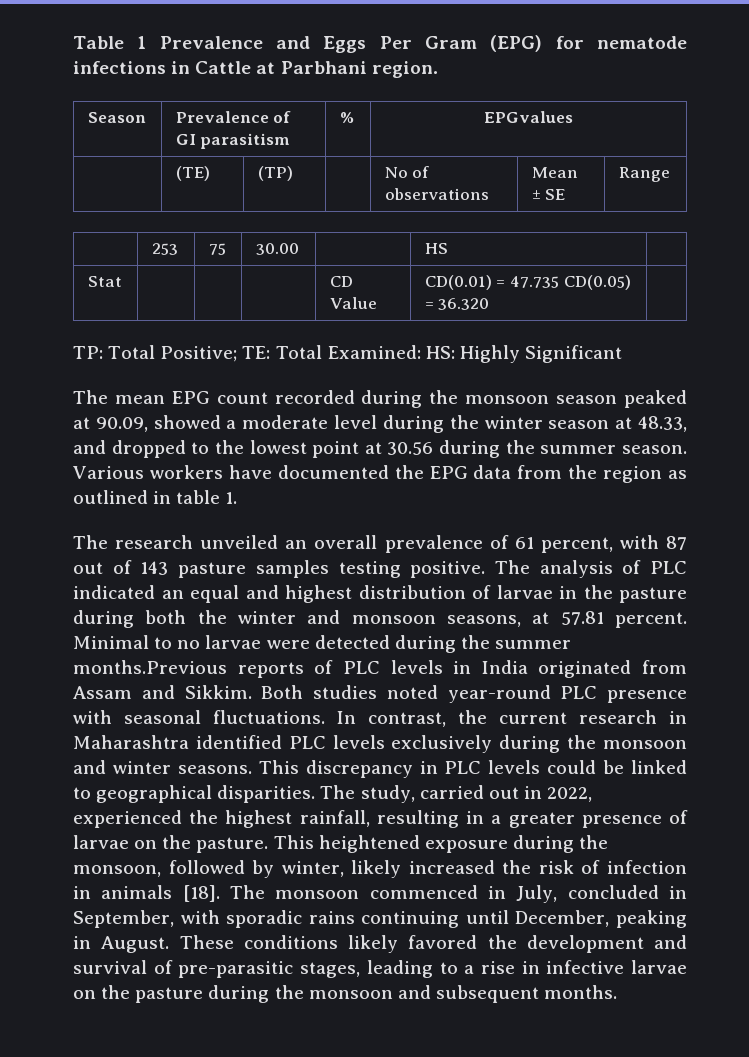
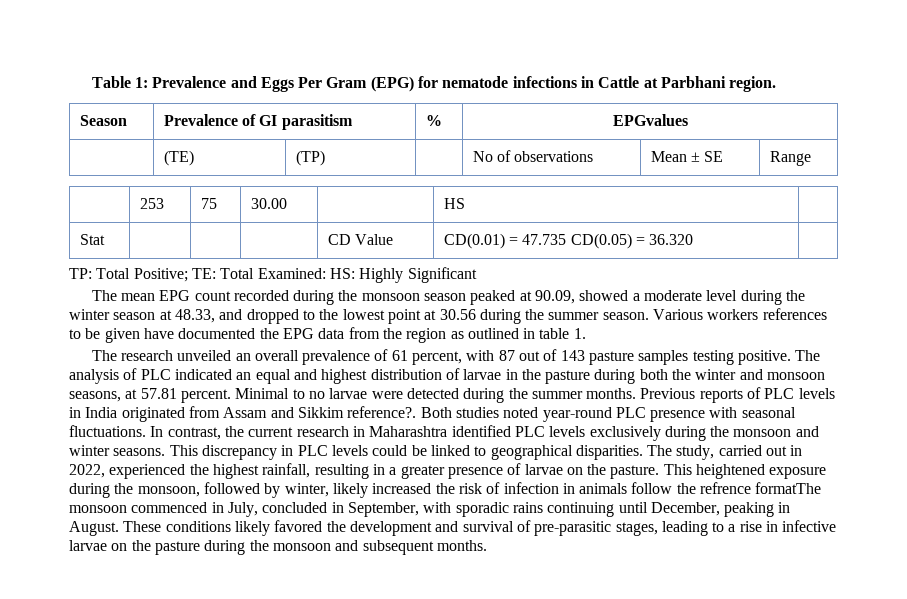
- Table 1 Prevalence and Eggs Per Gram (EPG) for nematode infections in Cattle at Parbhani region.
+ Table 1: Prevalence and Eggs Per Gram (EPG) for nematode infections in Cattle at Parbhani region.
- Various workers have documented the EPG data from the region as outlined in table 1.
+ Various workers references to be given have documented the EPG data from the region as outlined in table 1.
- Minimal to no larvae were detected during the summer months.Previous reports of PLC levels in India originated from Assam and Sikkim.
+ Minimal to no larvae were detected during the summer months. Previous reports of PLC levels in India originated from Assam and Sikkim reference?.
- This heightened exposure during the monsoon, followed by winter, likely increased the risk of infection in animals [18]. The monsoon commenced in July, concluded in September, with sporadic rains continuing until December, peaking in August.
+ This heightened exposure during the monsoon, followed by winter, likely increased the risk of infection in animals follow the refrence formatThe monsoon commenced in July, concluded in September, with sporadic rains continuing until December, peaking in August.

